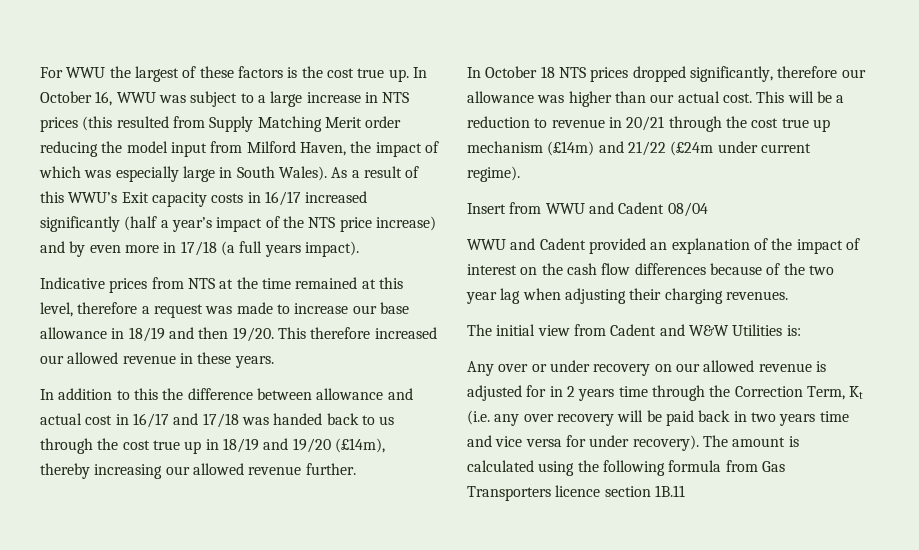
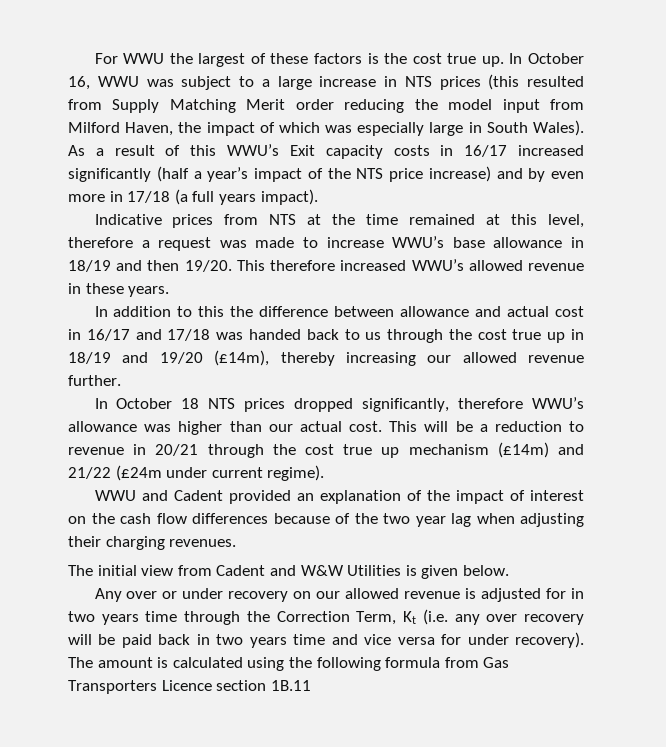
- Indicative prices from NTS at the time remained at this level, therefore a request was made to increase our base allowance in 18/19 and then 19/20.
+ Indicative prices from NTS at the time remained at this level, therefore a request was made to increase WWU’s base allowance in 18/19 and then 19/20.
- This therefore increased our allowed revenue in these years.
+ This therefore increased WWU’s allowed revenue in these years.
- In October 18 NTS prices dropped significantly, therefore our allowance was higher than our actual cost.
+ In October 18 NTS prices dropped significantly, therefore WWU’s allowance was higher than our actual cost.
- Insert from WWU and Cadent 08/04
- The initial view from Cadent and W&W Utilities is:
+ The initial view from Cadent and W&W Utilities is given below.
- Any over or under recovery on our allowed revenue is adjusted for in 2 years time through the Correction Term, Kt (i.e. any over recovery will be paid back in two years time and vice versa for under recovery).
+ Any over or under recovery on our allowed revenue is adjusted for in two years time through the Correction Term, Kt (i.e. any over recovery will be paid back in two years time and vice versa for under recovery).
- The amount is calculated using the following formula from Gas Transporters licence section 1B.11
+ The amount is calculated using the following formula from Gas Transporters Licence section 1B.11

